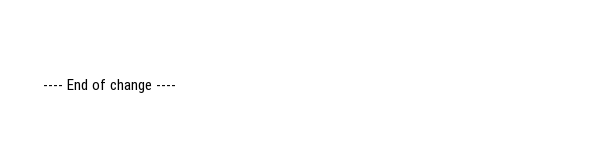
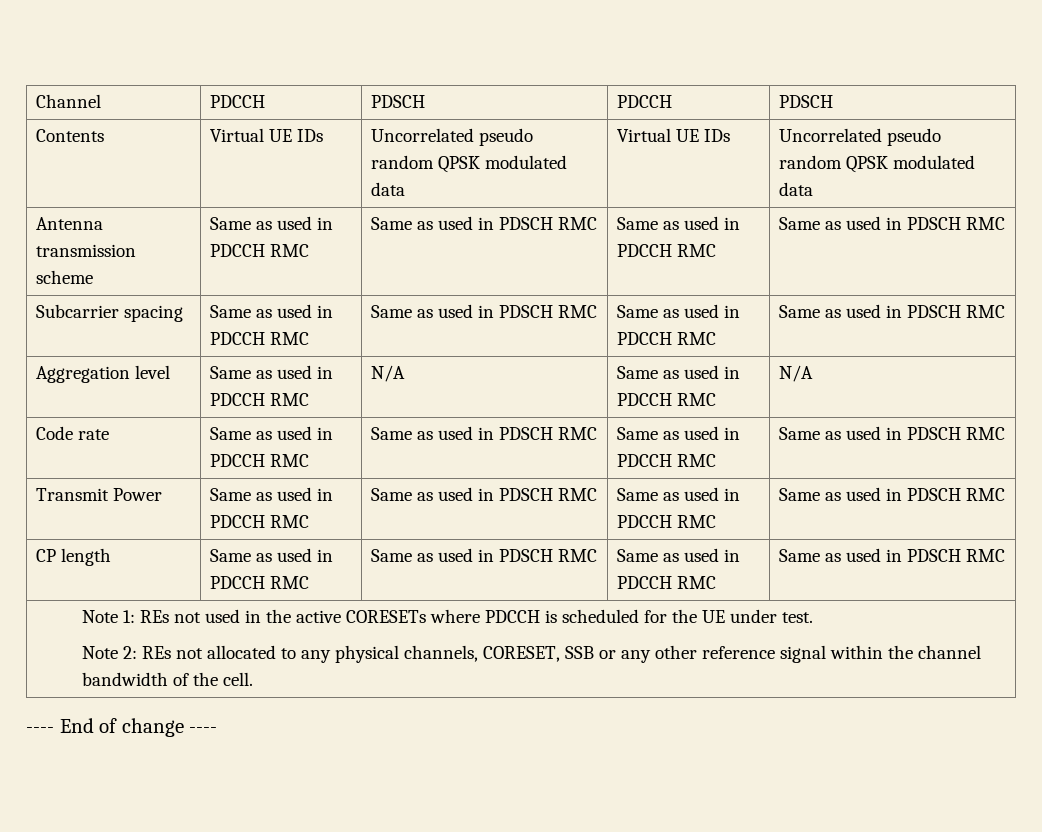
+ Channel | PDCCH | PDSCH | PDCCH | PDSCH
+ Contents | Virtual UE IDs | Uncorrelated pseudo random QPSK modulated data | Virtual UE IDs | Uncorrelated pseudo random QPSK modulated data
+ Antenna transmission scheme | Same as used in PDCCH RMC | Same as used in PDSCH RMC | Same as used in PDCCH RMC | Same as used in PDSCH RMC
+ Subcarrier spacing | Same as used in PDCCH RMC | Same as used in PDSCH RMC | Same as used in PDCCH RMC | Same as used in PDSCH RMC
+ Aggregation level | Same as used in PDCCH RMC | N/A | Same as used in PDCCH RMC | N/A
+ Code rate | Same as used in PDCCH RMC | Same as used in PDSCH RMC | Same as used in PDCCH RMC | Same as used in PDSCH RMC
+ Transmit Power | Same as used in PDCCH RMC | Same as used in PDSCH RMC | Same as used in PDCCH RMC | Same as used in PDSCH RMC
+ CP length | Same as used in PDCCH RMC | Same as used in PDSCH RMC | Same as used in PDCCH RMC | Same as used in PDSCH RMC
+ Note 1: REs not used in the active CORESETs where PDCCH is scheduled for the UE under test.
+ Note 2: REs not allocated to any physical channels, CORESET, SSB or any other reference signal within the channel bandwidth of the cell.

